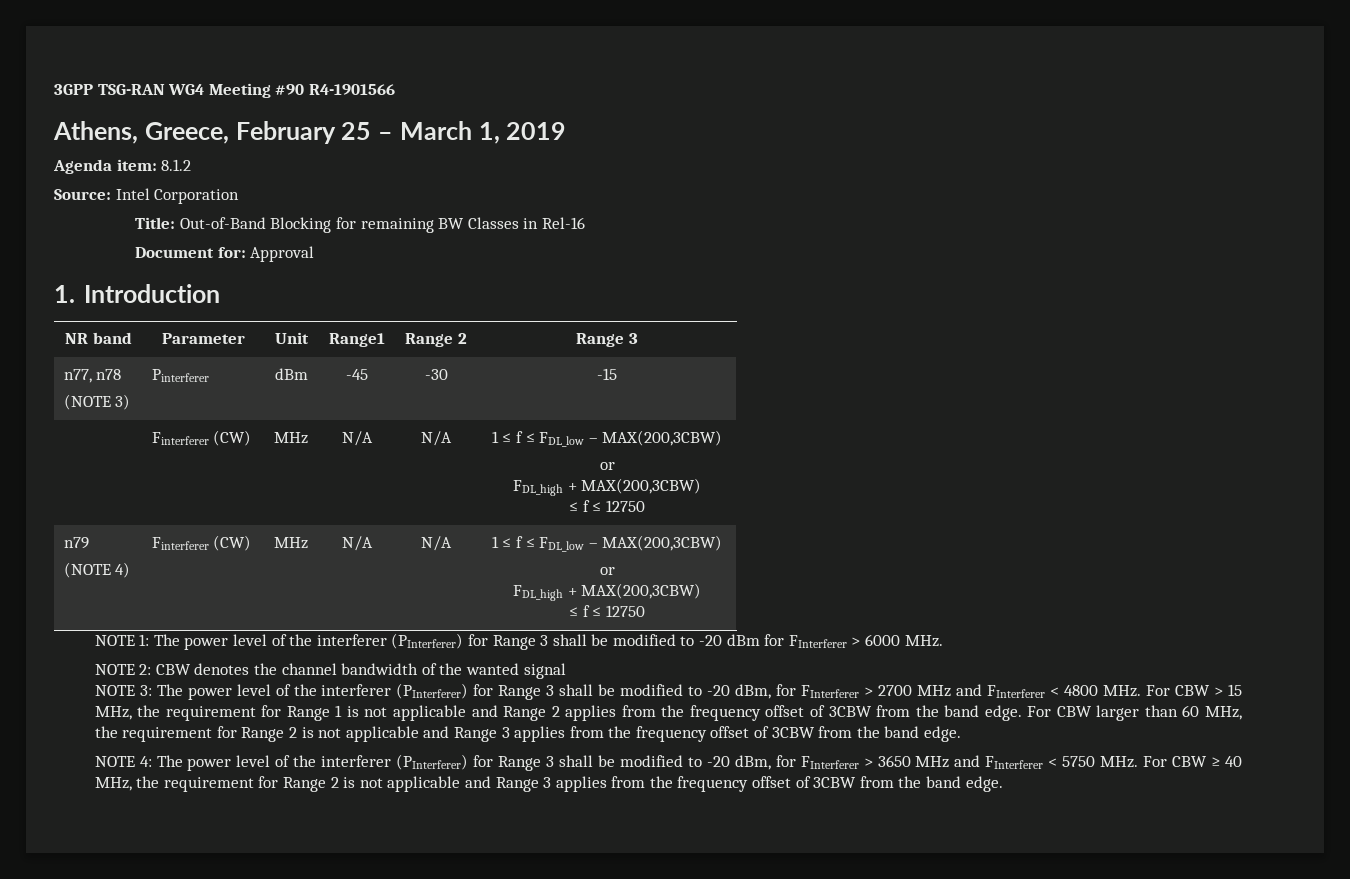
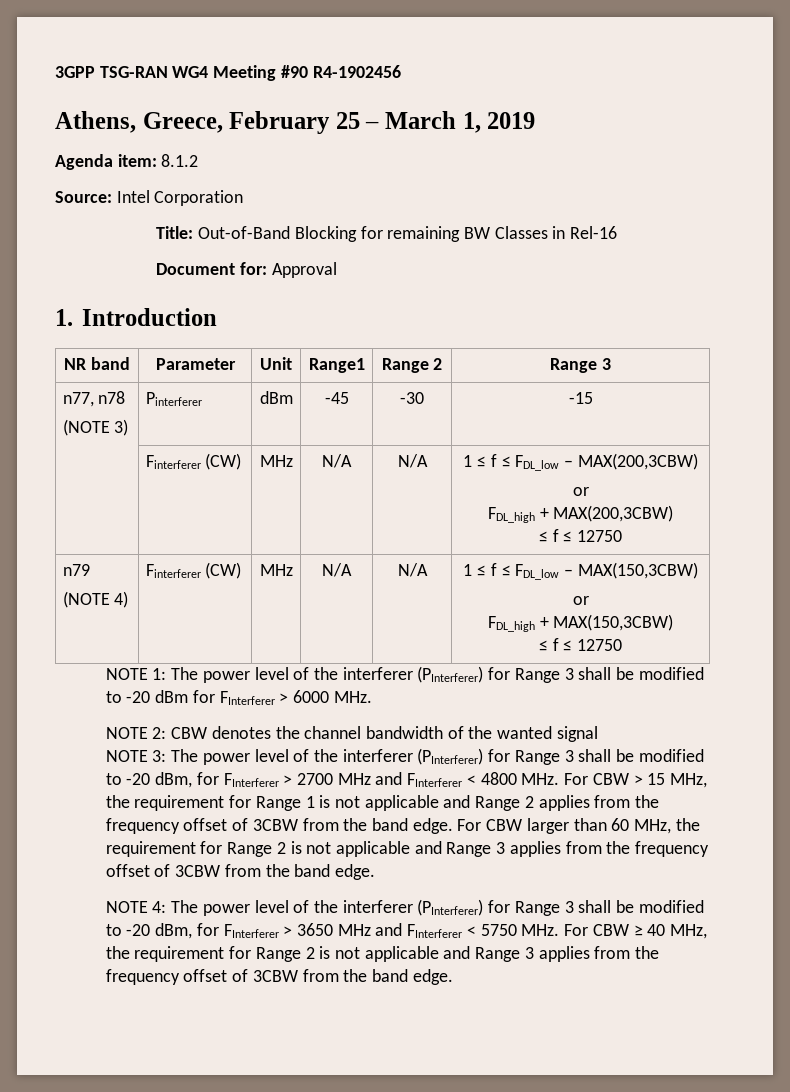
- 3GPP TSG-RAN WG4 Meeting #90 R4-1901566
+ 3GPP TSG-RAN WG4 Meeting #90 R4-1902456
  n79
- (NOTE 4) | Finterferer (CW) | MHz | N/A | N/A | 1 ≤ f ≤ FDL_low – MAX(200,3CBW)
+ (NOTE 4) | Finterferer (CW) | MHz | N/A | N/A | 1 ≤ f ≤ FDL_low – MAX(150,3CBW)
  or
- FDL_high + MAX(200,3CBW)
+ FDL_high + MAX(150,3CBW)

